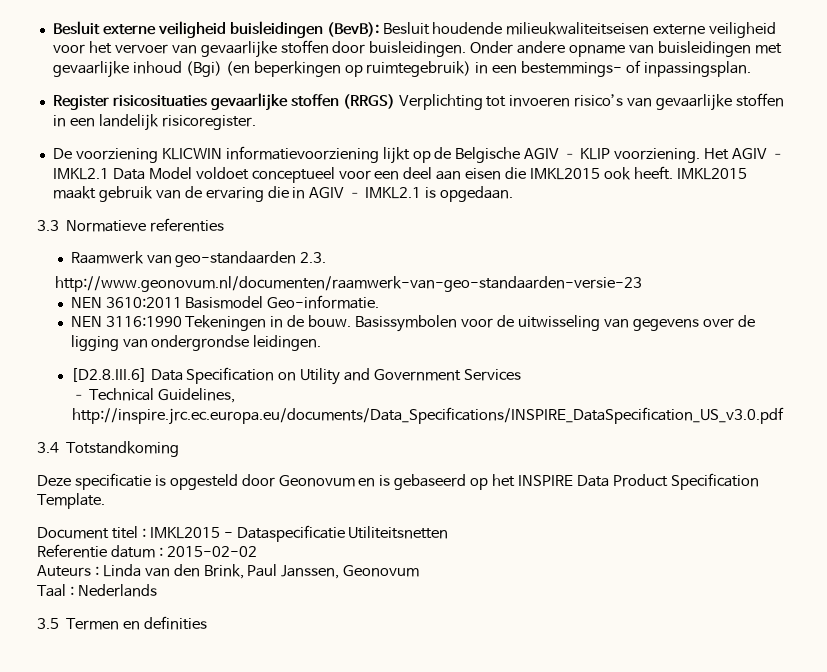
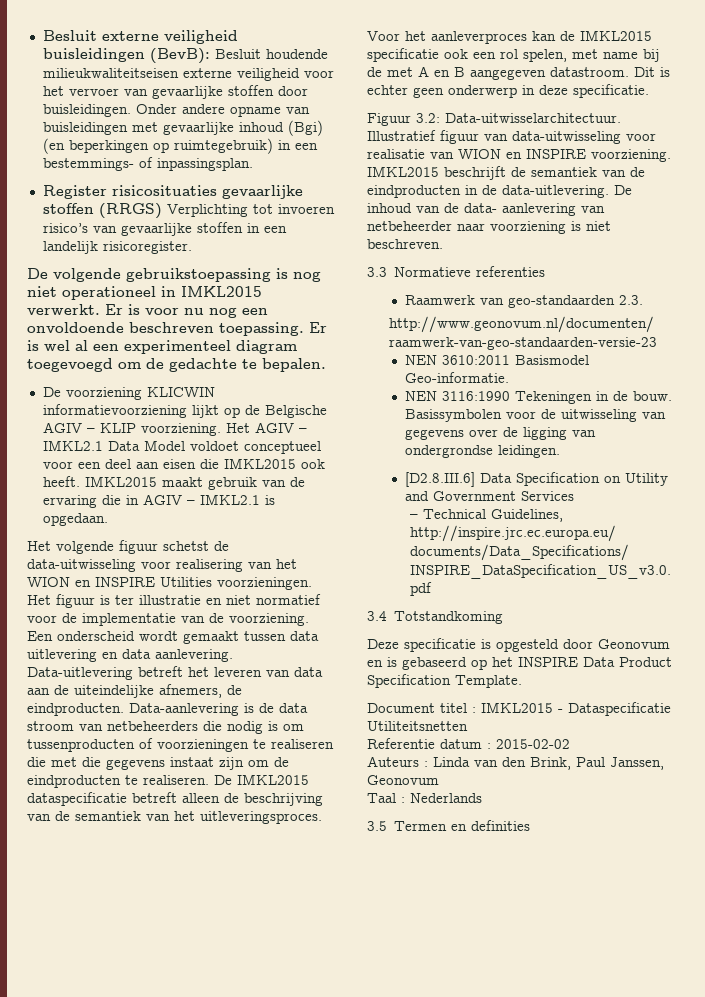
+ De volgende gebruikstoepassing is nog niet operationeel in IMKL2015 verwerkt. Er is voor nu nog een onvoldoende beschreven toepassing. Er is wel al een experimenteel diagram toegevoegd om de gedachte te bepalen.
+ Het volgende figuur schetst de data-uitwisseling voor realisering van het WION en INSPIRE Utilities voorzieningen. Het figuur is ter illustratie en niet normatief voor de implementatie van de voorziening. Een onderscheid wordt gemaakt tussen data uitlevering en data aanlevering. Data-uitlevering betreft het leveren van data aan de uiteindelijke afnemers, de eindproducten. Data-aanlevering is de data stroom van netbeheerders die nodig is om tussenproducten of voorzieningen te realiseren die met die gegevens instaat zijn om de eindproducten te realiseren. De IMKL2015 dataspecificatie betreft alleen de beschrijving van de semantiek van het uitleveringsproces. Voor het aanleverproces kan de IMKL2015 specificatie ook een rol spelen, met name bij de met A en B aangegeven datastroom. Dit is echter geen onderwerp in deze specificatie.
+ Figuur 3.2: Data-uitwisselarchitectuur. Illustratief figuur van data-uitwisseling voor realisatie van WION en INSPIRE voorziening. IMKL2015 beschrijft de semantiek van de eindproducten in de data-uitlevering. De inhoud van de data- aanlevering van netbeheerder naar voorziening is niet beschreven.

